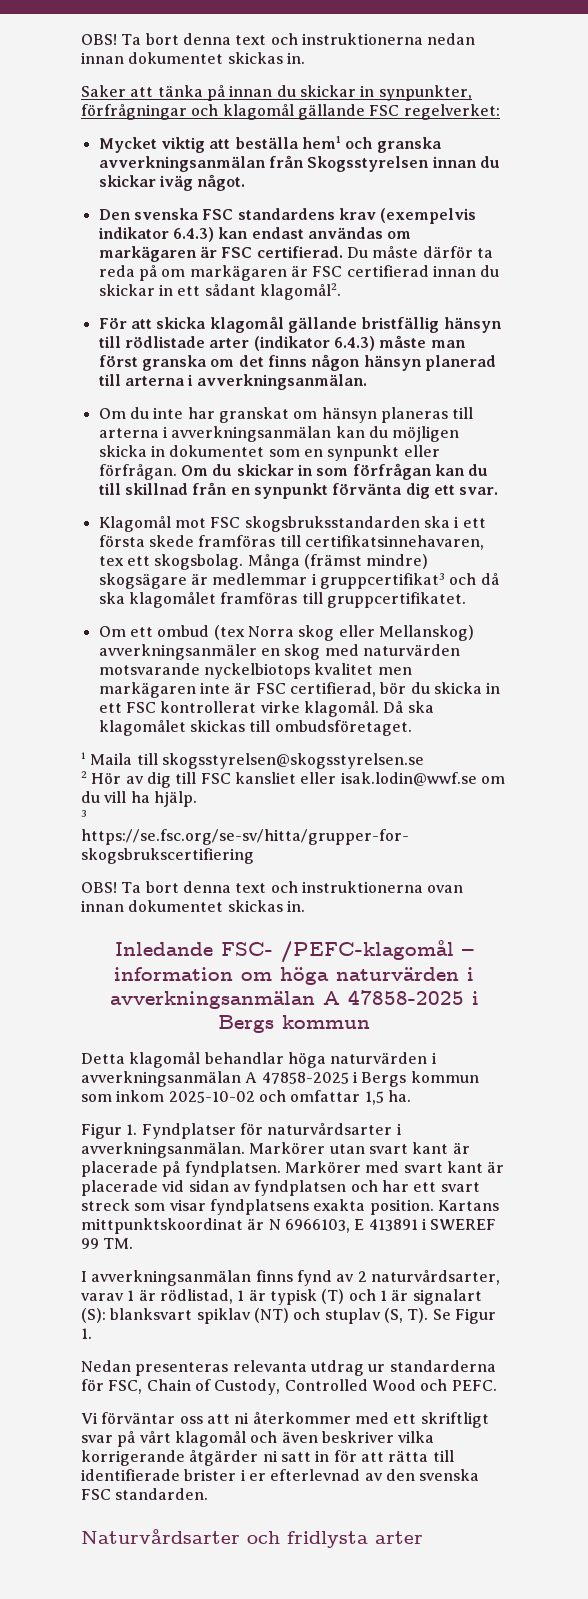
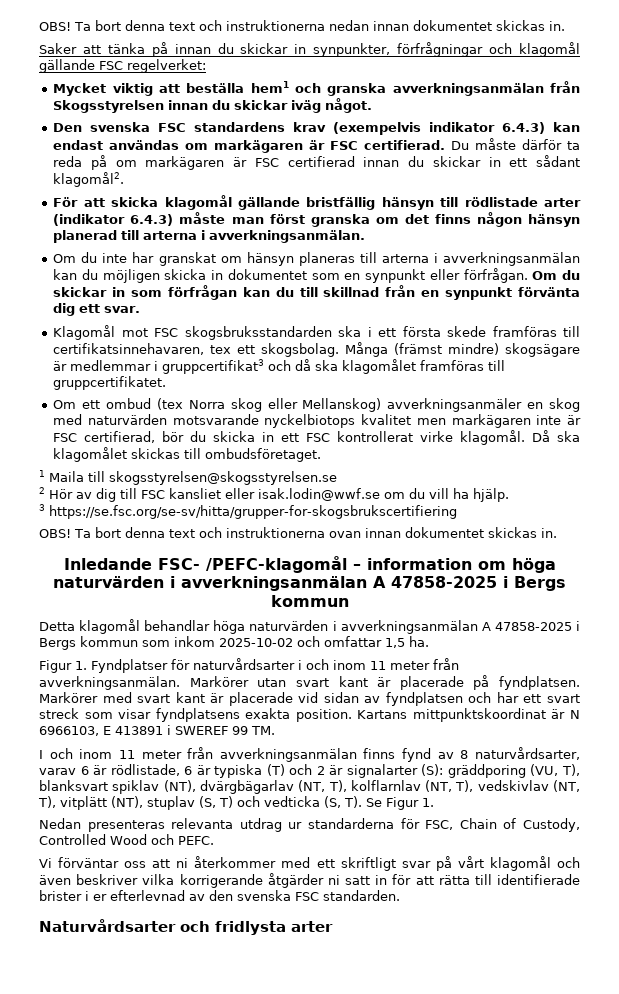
- Figur 1. Fyndplatser för naturvårdsarter i avverkningsanmälan.
+ Figur 1. Fyndplatser för naturvårdsarter i och inom 11 meter från avverkningsanmälan.
- I avverkningsanmälan finns fynd av 2 naturvårdsarter, varav 1 är rödlistad, 1 är typisk (T) och 1 är signalart (S): blanksvart spiklav (NT) och stuplav (S, T). Se Figur 1.
+ I och inom 11 meter från avverkningsanmälan finns fynd av 8 naturvårdsarter, varav 6 är rödlistade, 6 är typiska (T) och 2 är signalarter (S): gräddporing (VU, T), blanksvart spiklav (NT), dvärgbägarlav (NT, T), kolflarnlav (NT, T), vedskivlav (NT, T), vitplätt (NT), stuplav (S, T) och vedticka (S, T). Se Figur 1.

